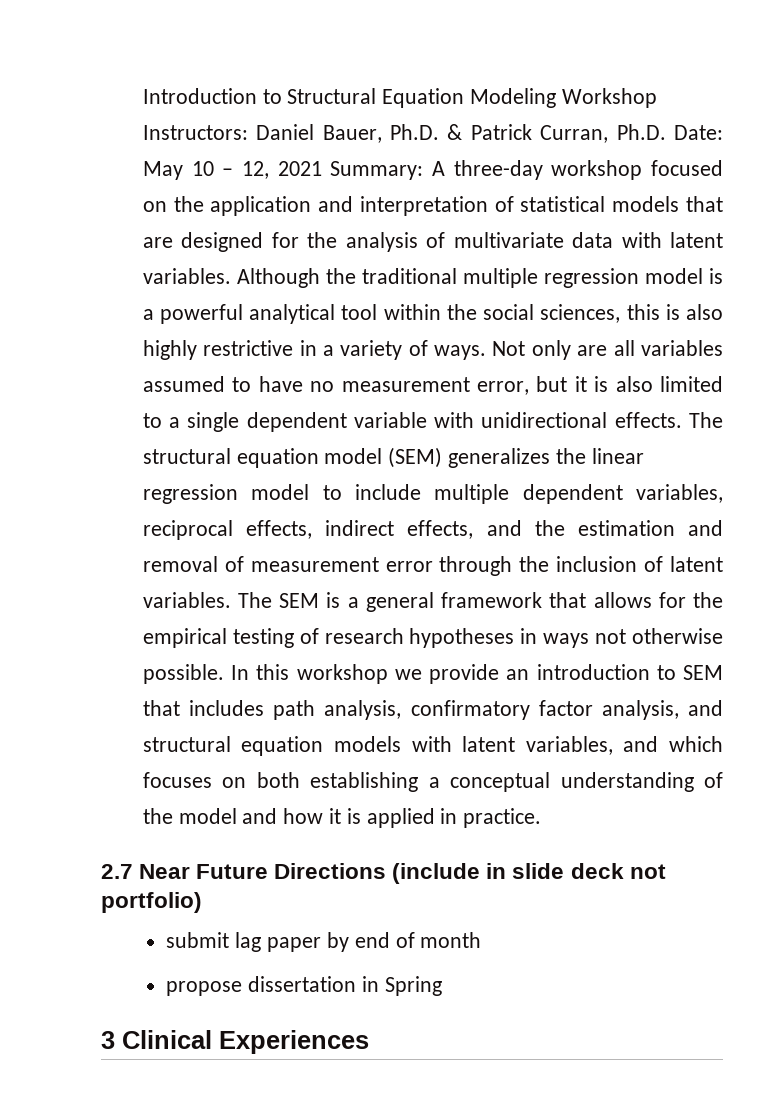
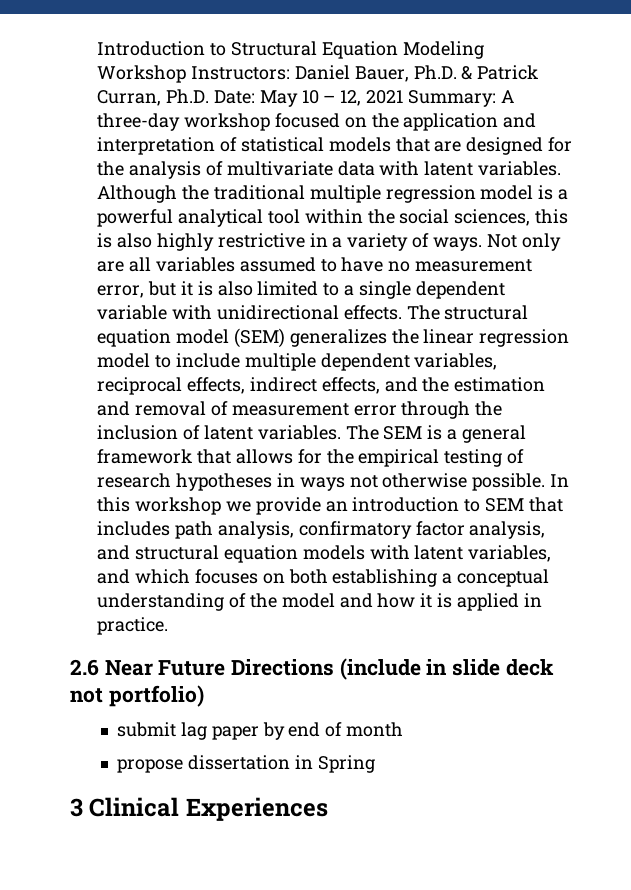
- 2.7 Near Future Directions (include in slide deck not portfolio)
+ 2.6 Near Future Directions (include in slide deck not portfolio)

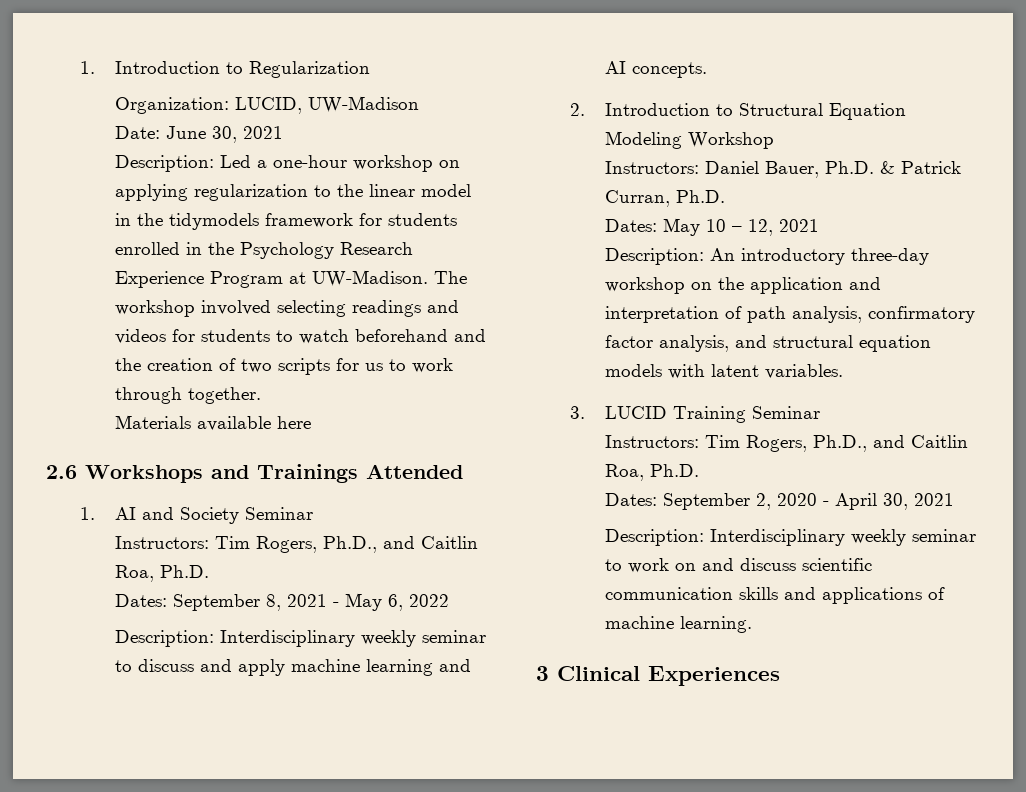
- Introduction to Structural Equation Modeling Workshop Instructors: Daniel Bauer, Ph.D. & Patrick Curran, Ph.D. Date: May 10 – 12, 2021 Summary: A three-day workshop focused on the application and interpretation of statistical models that are designed for the analysis of multivariate data with latent variables. Although the traditional multiple regression model is a powerful analytical tool within the social sciences, this is also highly restrictive in a variety of ways. Not only are all variables assumed to have no measurement error, but it is also limited to a single dependent variable with unidirectional effects. The structural equation model (SEM) generalizes the linear regression model to include multiple dependent variables, reciprocal effects, indirect effects, and the estimation and removal of measurement error through the inclusion of latent variables. The SEM is a general framework that allows for the empirical testing of research hypotheses in ways not otherwise possible. In this workshop we provide an introduction to SEM that includes path analysis, confirmatory factor analysis, and structural equation models with latent variables, and which focuses on both establishing a conceptual understanding of the model and how it is applied in practice.
- 2.6 Near Future Directions (include in slide deck not portfolio)
- submit lag paper by end of month
- propose dissertation in Spring
+ 1. Introduction to Regularization
+ Organization: LUCID, UW-Madison
+ Date: June 30, 2021
+ Description: Led a one-hour workshop on applying regularization to the linear model in the tidymodels framework for students enrolled in the Psychology Research Experience Program at UW-Madison. The workshop involved selecting readings and videos for students to watch beforehand and the creation of two scripts for us to work through together.
+ Materials available here
+ 2.6 Workshops and Trainings Attended
+ 1. AI and Society Seminar
+ Instructors: Tim Rogers, Ph.D., and Caitlin Roa, Ph.D.
+ Dates: September 8, 2021 - May 6, 2022
+ Description: Interdisciplinary weekly seminar to discuss and apply machine learning and AI concepts.
+ 2. Introduction to Structural Equation Modeling Workshop
+ Instructors: Daniel Bauer, Ph.D. & Patrick Curran, Ph.D.
+ Dates: May 10 – 12, 2021
+ Description: An introductory three-day workshop on the application and interpretation of path analysis, confirmatory factor analysis, and structural equation models with latent variables.
+ 3. LUCID Training Seminar
+ Instructors: Tim Rogers, Ph.D., and Caitlin Roa, Ph.D.
+ Dates: September 2, 2020 - April 30, 2021
+ Description: Interdisciplinary weekly seminar to work on and discuss scientific communication skills and applications of machine learning.

